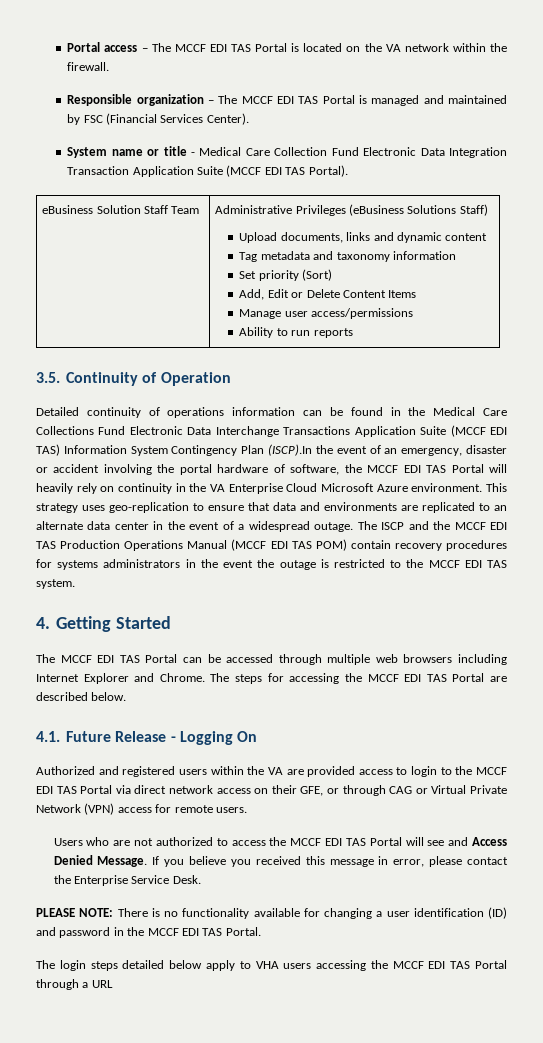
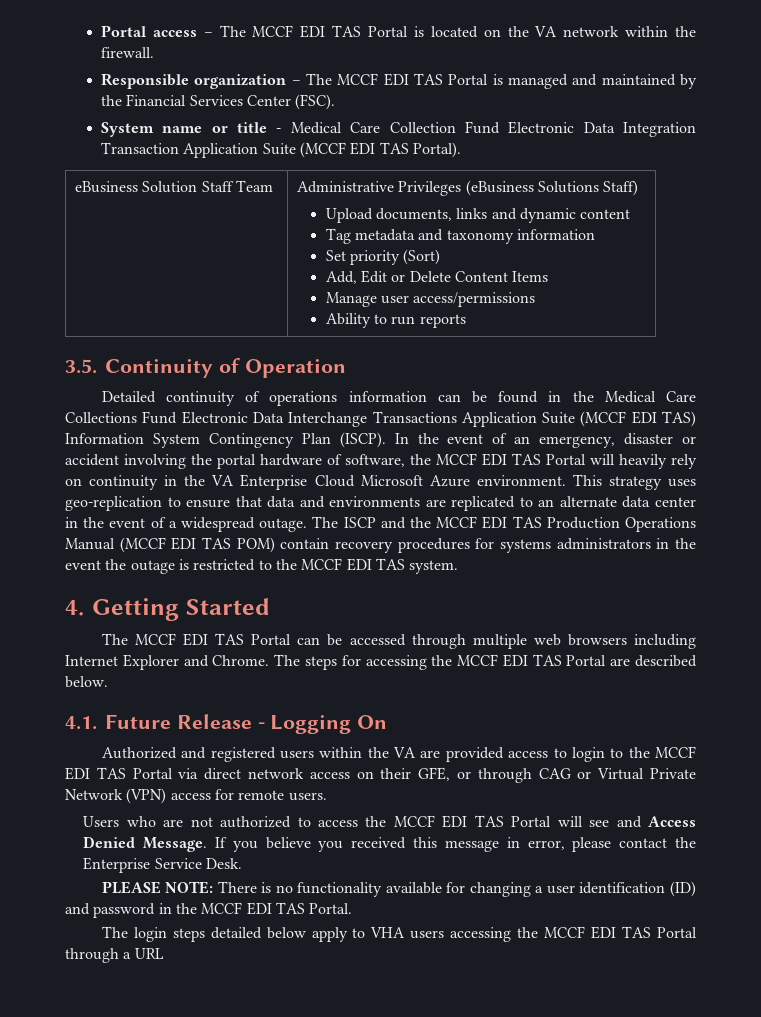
- Responsible organization – The MCCF EDI TAS Portal is managed and maintained by FSC (Financial Services Center).
+ Responsible organization – The MCCF EDI TAS Portal is managed and maintained by the Financial Services Center (FSC).
- Detailed continuity of operations information can be found in the Medical Care Collections Fund Electronic Data Interchange Transactions Application Suite (MCCF EDI TAS) Information System Contingency Plan (ISCP).In the event of an emergency, disaster or accident involving the portal hardware of software, the MCCF EDI TAS Portal will heavily rely on continuity in the VA Enterprise Cloud Microsoft Azure environment.
+ Detailed continuity of operations information can be found in the Medical Care Collections Fund Electronic Data Interchange Transactions Application Suite (MCCF EDI TAS) Information System Contingency Plan (ISCP). In the event of an emergency, disaster or accident involving the portal hardware of software, the MCCF EDI TAS Portal will heavily rely on continuity in the VA Enterprise Cloud Microsoft Azure environment.

